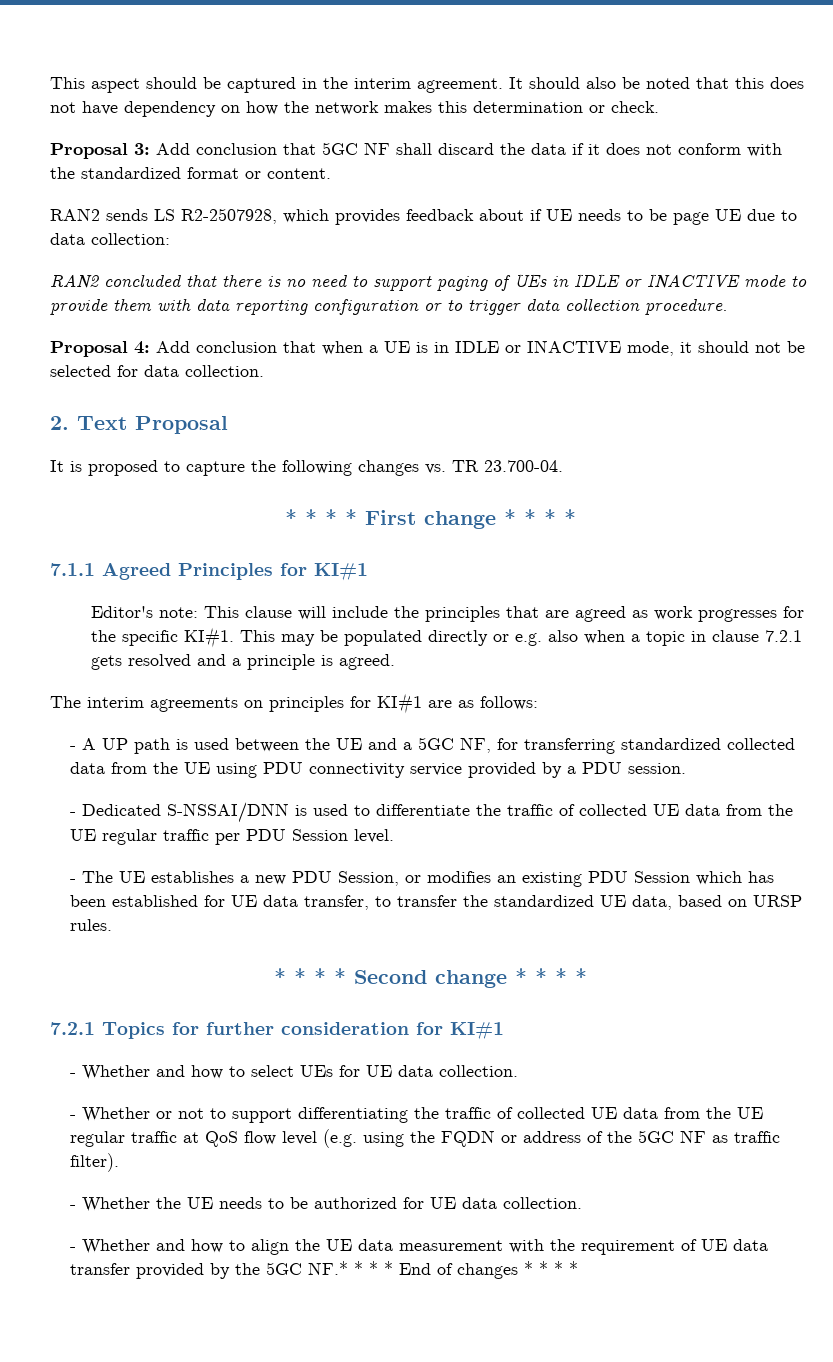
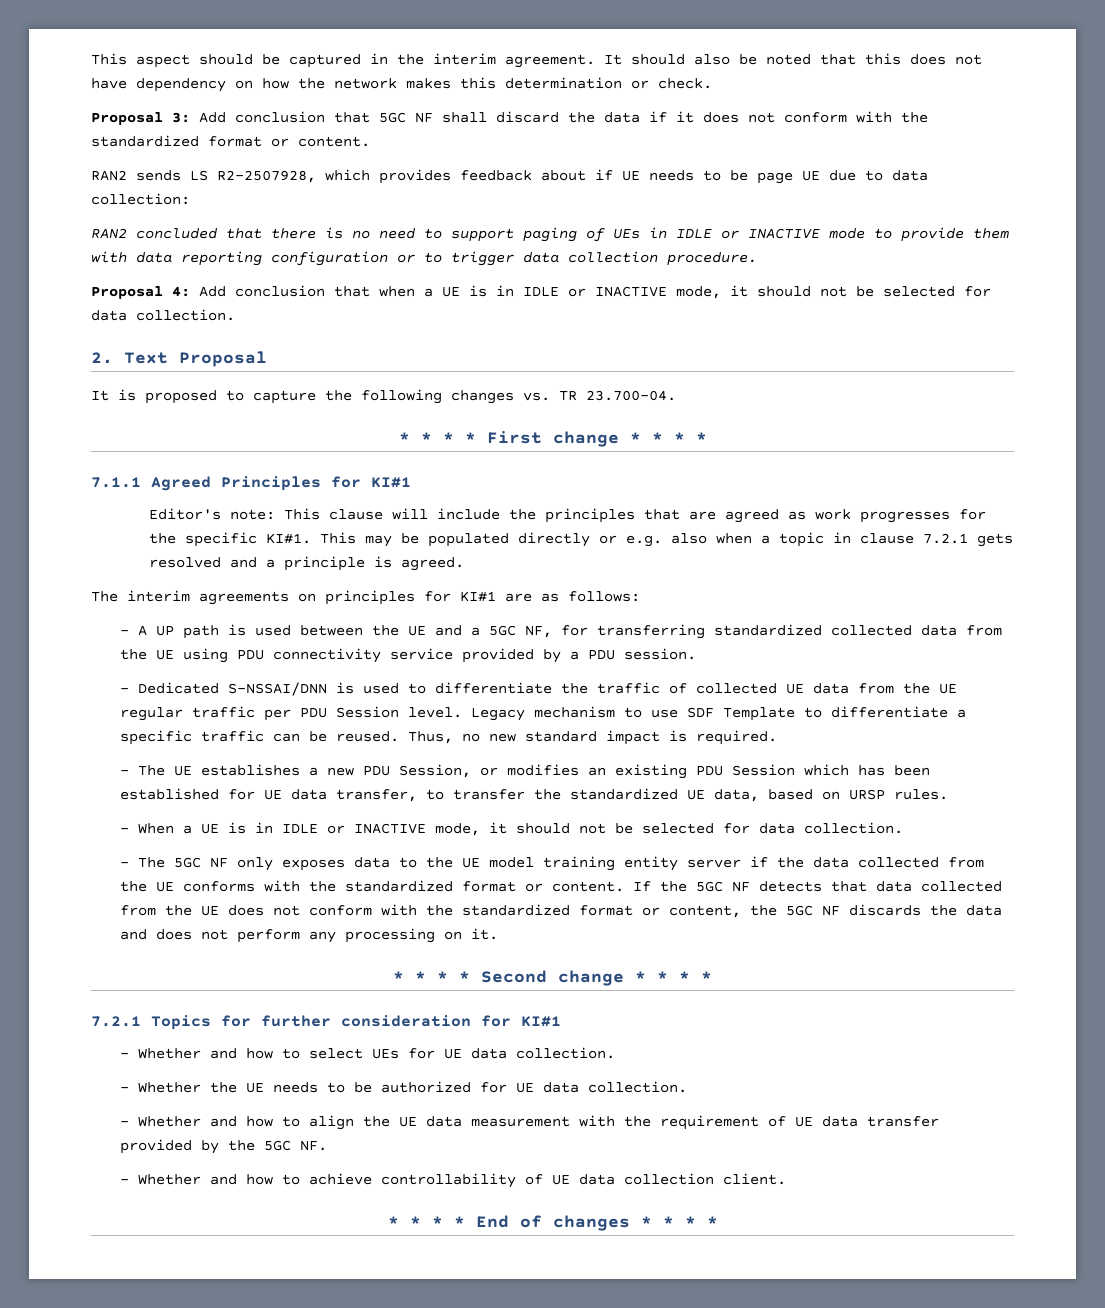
+ Legacy mechanism to use SDF Template to differentiate a specific traffic can be reused. Thus, no new standard impact is required.
+ - When a UE is in IDLE or INACTIVE mode, it should not be selected for data collection.
+ - The 5GC NF only exposes data to the UE model training entity server if the data collected from the UE conforms with the standardized format or content. If the 5GC NF detects that data collected from the UE does not conform with the standardized format or content, the 5GC NF discards the data and does not perform any processing on it.
- - Whether or not to support differentiating the traffic of collected UE data from the UE regular traffic at QoS flow level (e.g. using the FQDN or address of the 5GC NF as traffic filter).
- - Whether and how to align the UE data measurement with the requirement of UE data transfer provided by the 5GC NF.* * * * End of changes * * * *
+ - Whether and how to align the UE data measurement with the requirement of UE data transfer provided by the 5GC NF.
+ - Whether and how to achieve controllability of UE data collection client.
+ * * * * End of changes * * * *

